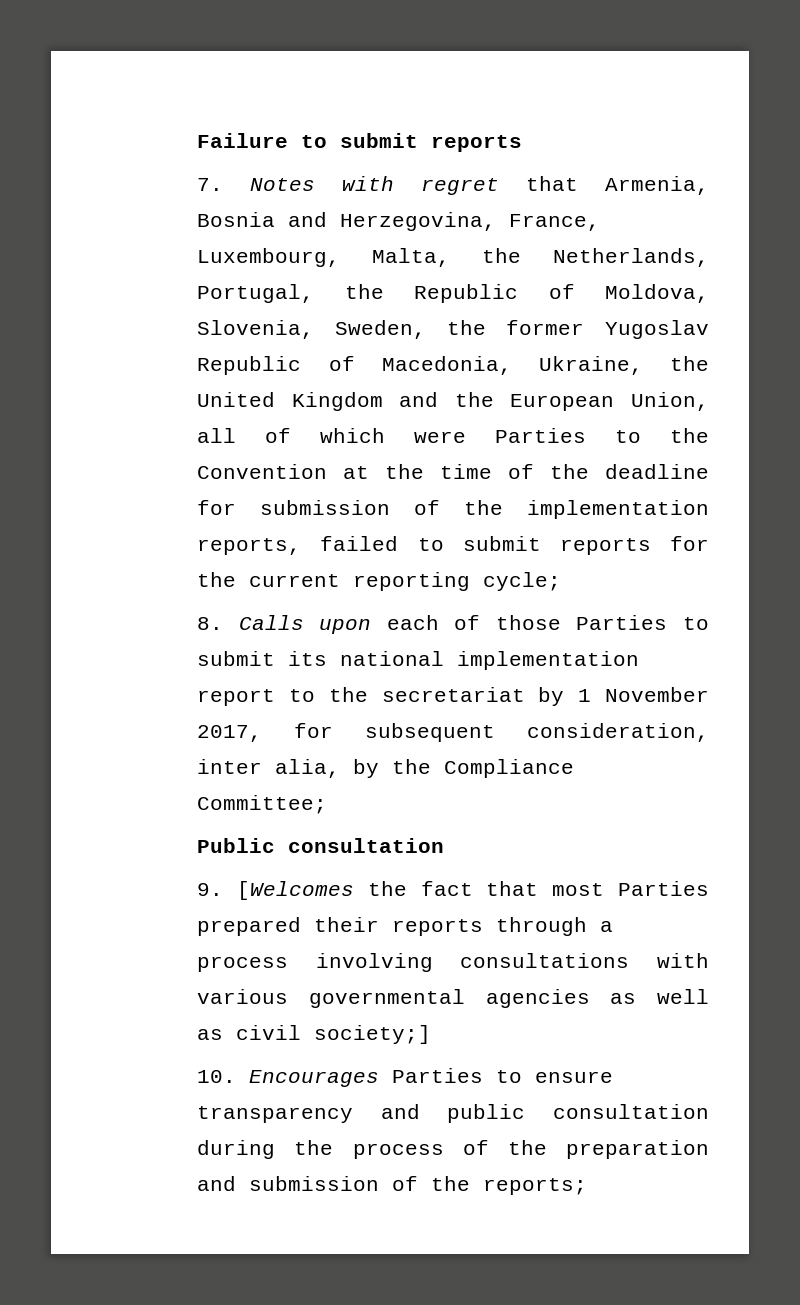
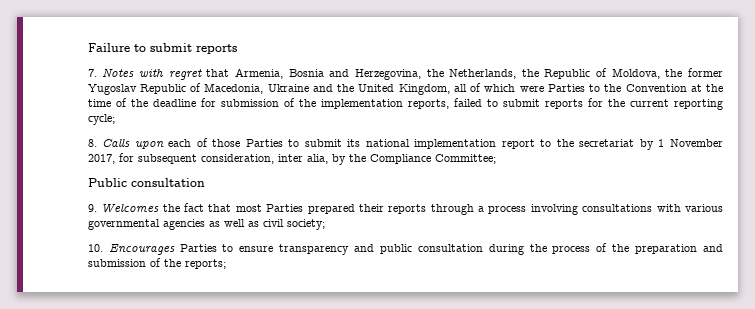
- 7. Notes with regret that Armenia, Bosnia and Herzegovina, France, Luxembourg, Malta, the Netherlands, Portugal, the Republic of Moldova, Slovenia, Sweden, the former Yugoslav Republic of Macedonia, Ukraine, the United Kingdom and the European Union, all of which were Parties to the Convention at the time of the deadline for submission of the implementation reports, failed to submit reports for the current reporting cycle;
+ 7. Notes with regret that Armenia, Bosnia and Herzegovina, the Netherlands, the Republic of Moldova, the former Yugoslav Republic of Macedonia, Ukraine and the United Kingdom, all of which were Parties to the Convention at the time of the deadline for submission of the implementation reports, failed to submit reports for the current reporting cycle;
- 9. [Welcomes the fact that most Parties prepared their reports through a process involving consultations with various governmental agencies as well as civil society;]
+ 9. Welcomes the fact that most Parties prepared their reports through a process involving consultations with various governmental agencies as well as civil society;

